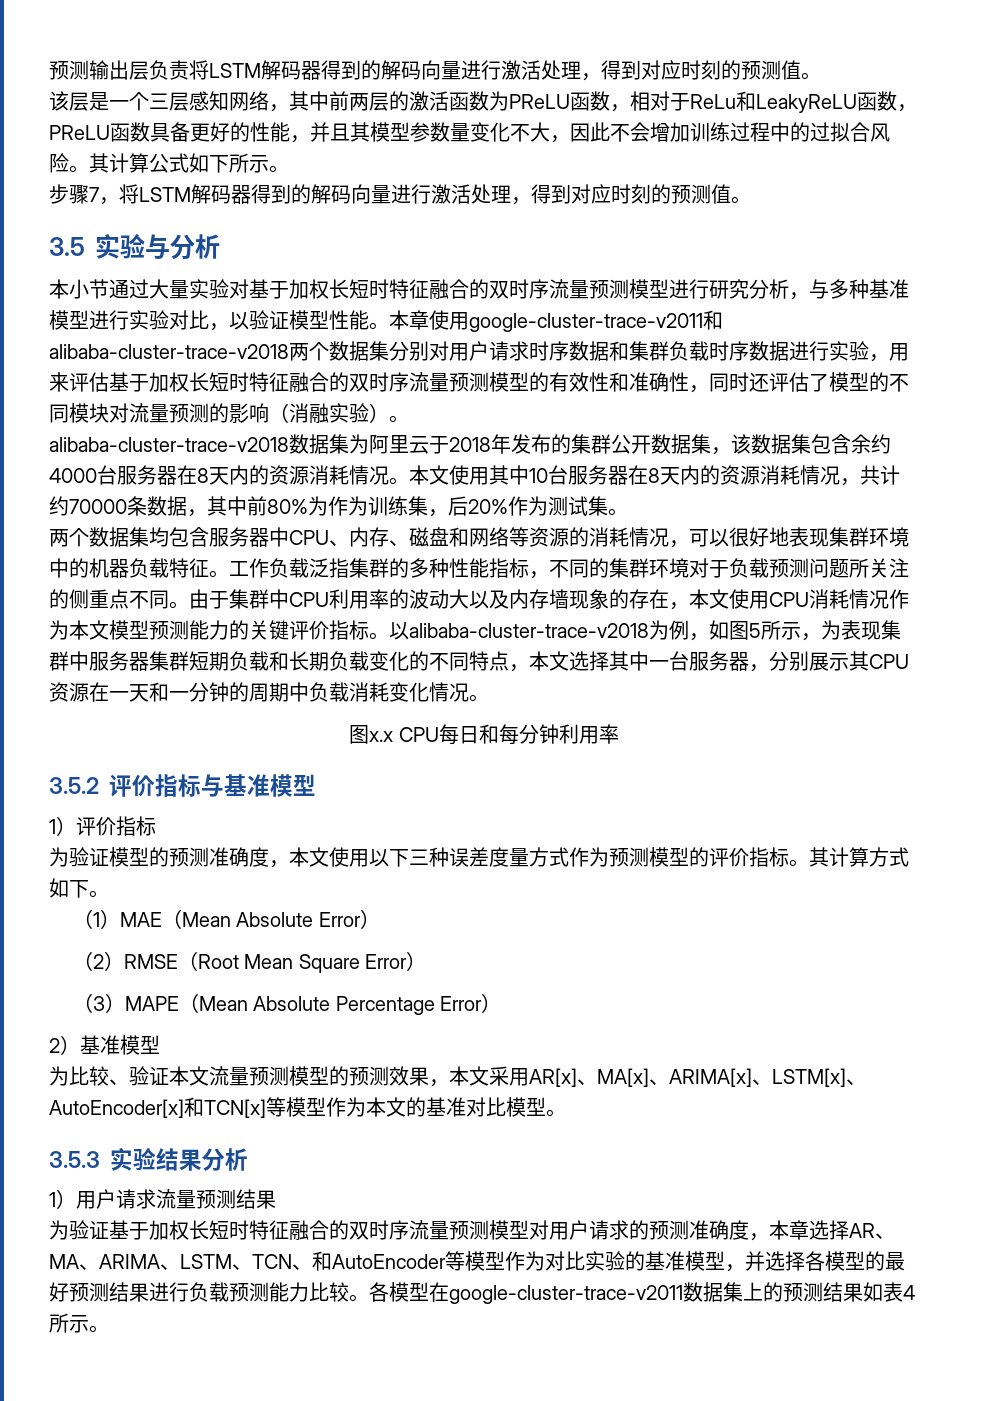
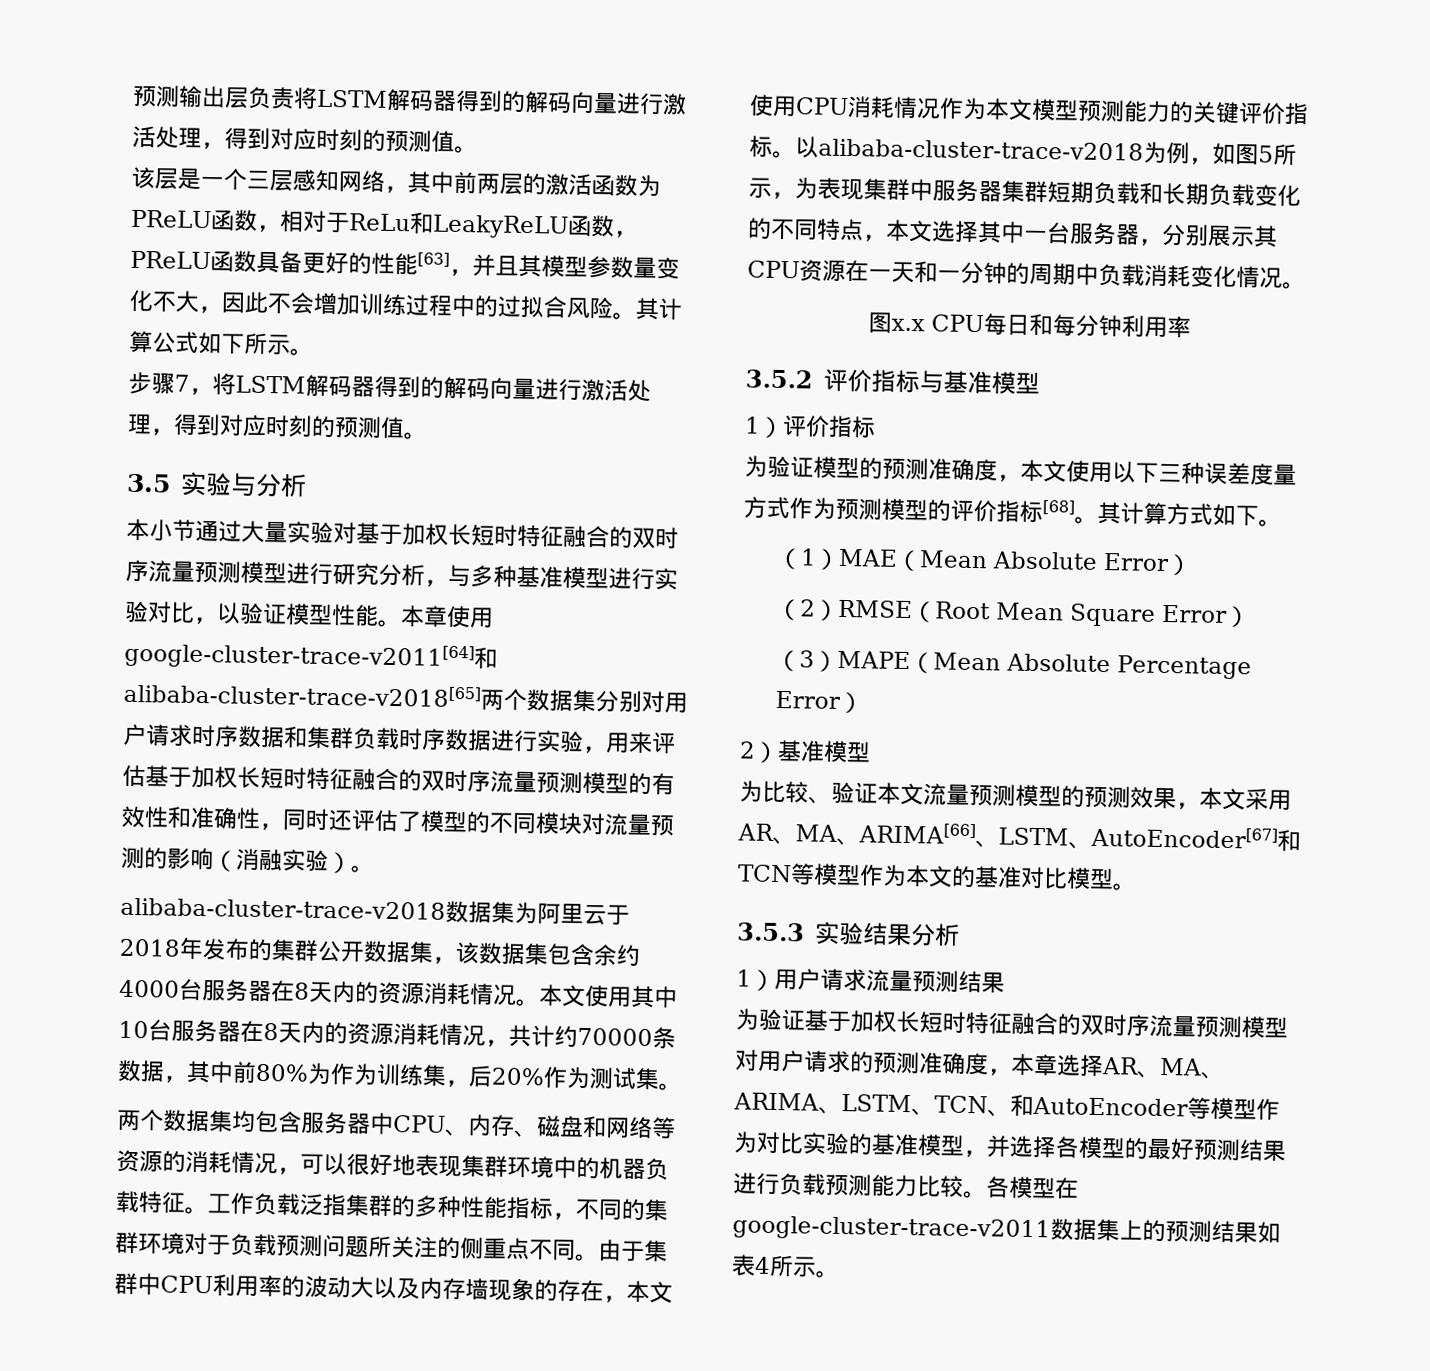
- 该层是一个三层感知网络，其中前两层的激活函数为PReLU函数，相对于ReLu和LeakyReLU函数，PReLU函数具备更好的性能，并且其模型参数量变化不大，因此不会增加训练过程中的过拟合风险。
+ 该层是一个三层感知网络，其中前两层的激活函数为PReLU函数，相对于ReLu和LeakyReLU函数，PReLU函数具备更好的性能[63]，并且其模型参数量变化不大，因此不会增加训练过程中的过拟合风险。
- 本章使用google-cluster-trace-v2011和alibaba-cluster-trace-v2018两个数据集分别对用户请求时序数据和集群负载时序数据进行实验，用来评估基于加权长短时特征融合的双时序流量预测模型的有效性和准确性，同时还评估了模型的不同模块对流量预测的影响（消融实验）。
+ 本章使用google-cluster-trace-v2011[64]和alibaba-cluster-trace-v2018[65]两个数据集分别对用户请求时序数据和集群负载时序数据进行实验，用来评估基于加权长短时特征融合的双时序流量预测模型的有效性和准确性，同时还评估了模型的不同模块对流量预测的影响（消融实验）。
- 为验证模型的预测准确度，本文使用以下三种误差度量方式作为预测模型的评价指标。
+ 为验证模型的预测准确度，本文使用以下三种误差度量方式作为预测模型的评价指标[68]。
- 为比较、验证本文流量预测模型的预测效果，本文采用AR[x]、MA[x]、ARIMA[x]、LSTM[x]、AutoEncoder[x]和TCN[x]等模型作为本文的基准对比模型。
+ 为比较、验证本文流量预测模型的预测效果，本文采用AR、MA、ARIMA[66]、LSTM、AutoEncoder[67]和TCN等模型作为本文的基准对比模型。

